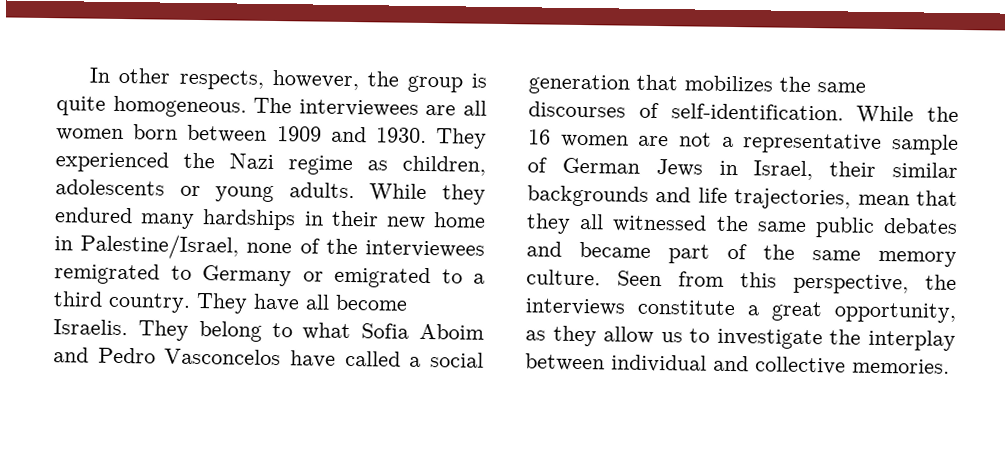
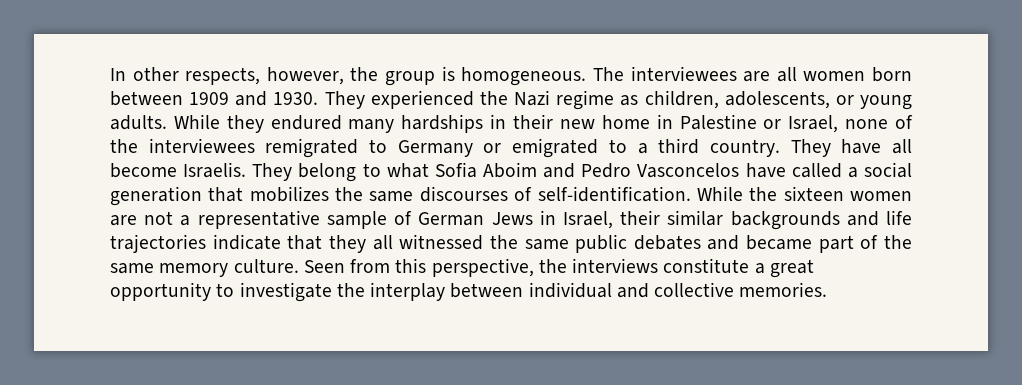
- In other respects, however, the group is quite homogeneous.
+ In other respects, however, the group is homogeneous.
- They experienced the Nazi regime as children, adolescents or young adults.
+ They experienced the Nazi regime as children, adolescents, or young adults.
- While they endured many hardships in their new home in Palestine/Israel, none of the interviewees remigrated to Germany or emigrated to a third country.
+ While they endured many hardships in their new home in Palestine or Israel, none of the interviewees remigrated to Germany or emigrated to a third country.
- While the 16 women are not a representative sample of German Jews in Israel, their similar backgrounds and life trajectories, mean that they all witnessed the same public debates and became part of the same memory culture.
+ While the sixteen women are not a representative sample of German Jews in Israel, their similar backgrounds and life trajectories indicate that they all witnessed the same public debates and became part of the same memory culture.
- Seen from this perspective, the interviews constitute a great opportunity, as they allow us to investigate the interplay between individual and collective memories.
+ Seen from this perspective, the interviews constitute a great opportunity to investigate the interplay between individual and collective memories.

